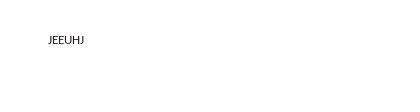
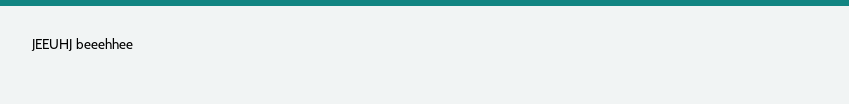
- JEEUHJ
+ JEEUHJ beeehhee

